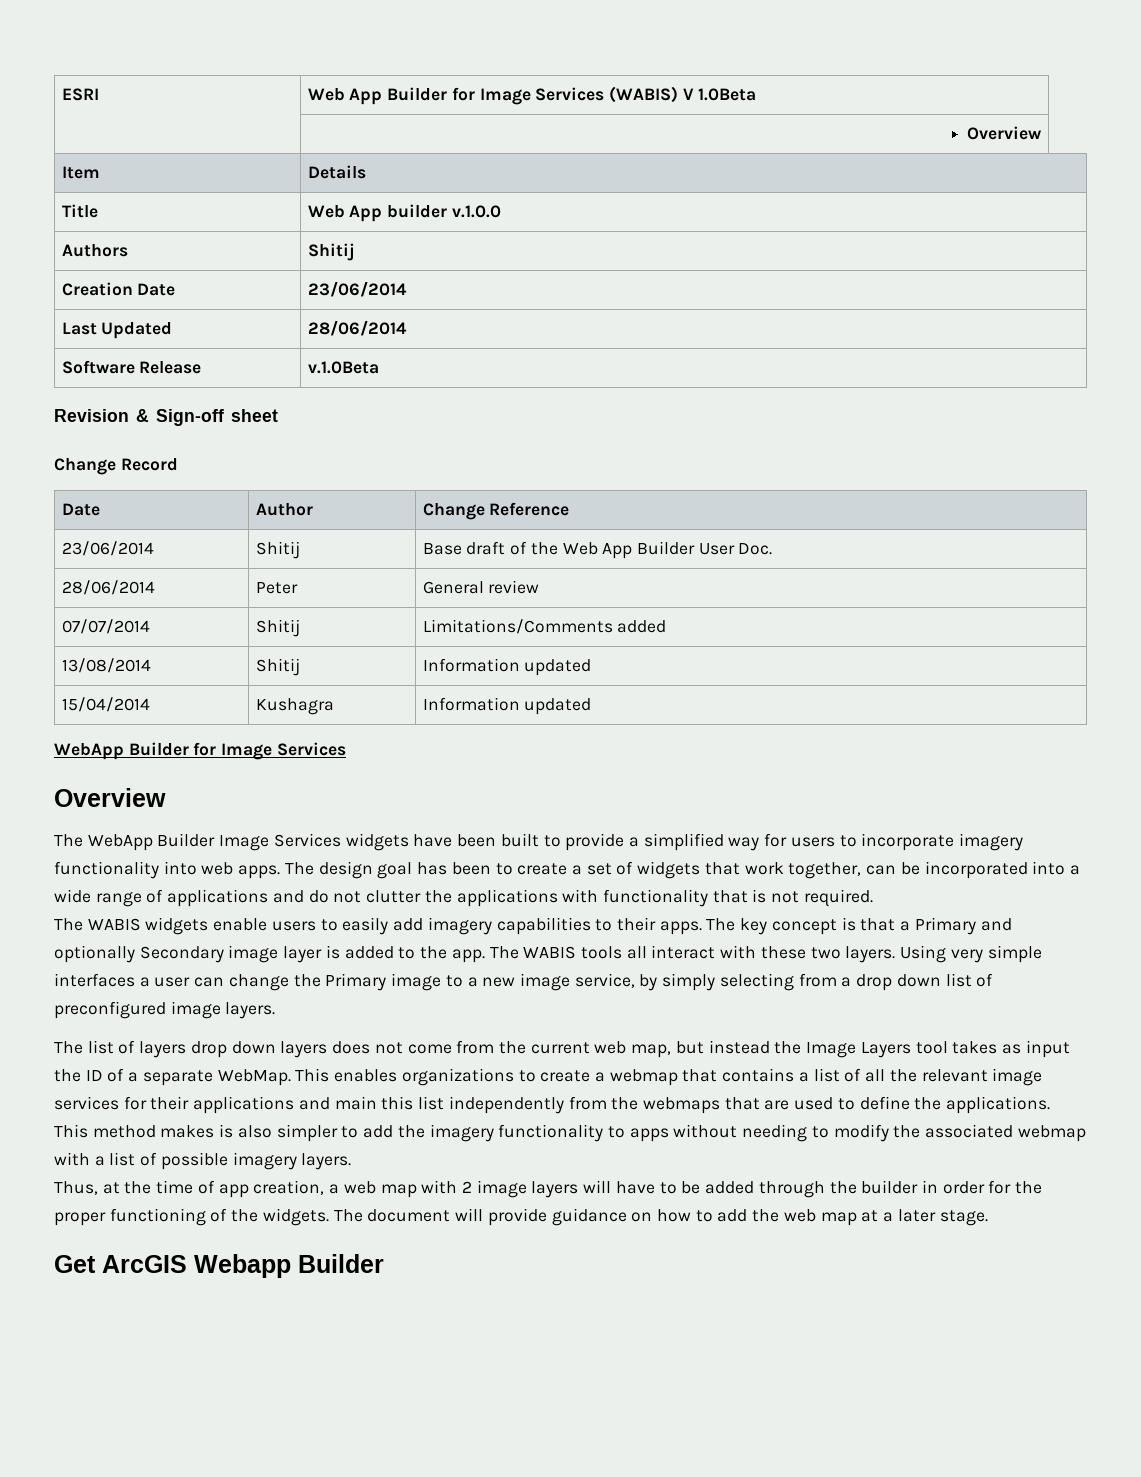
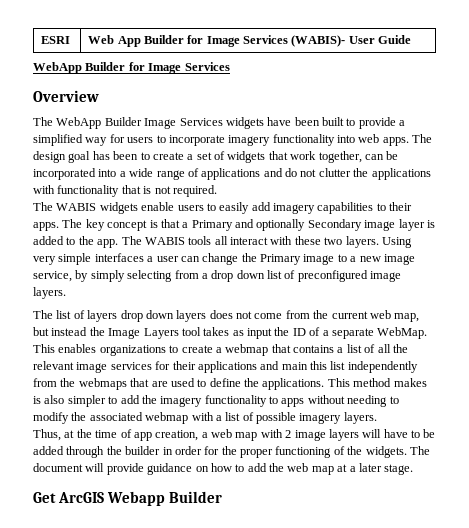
- ESRI | Web App Builder for Image Services (WABIS) V 1.0Beta
- | Overview
- Item | Details
- Title | Web App builder v.1.0.0
- Authors | Shitij
- Creation Date | 23/06/2014
- Last Updated | 28/06/2014
- Software Release | v.1.0Beta
- Revision & Sign-off sheet
- Change Record
- Date | Author | Change Reference
- 23/06/2014 | Shitij | Base draft of the Web App Builder User Doc.
- 28/06/2014 | Peter | General review
- 07/07/2014 | Shitij | Limitations/Comments added
- 13/08/2014 | Shitij | Information updated
- 15/04/2014 | Kushagra | Information updated
+ ESRI | Web App Builder for Image Services (WABIS)- User Guide

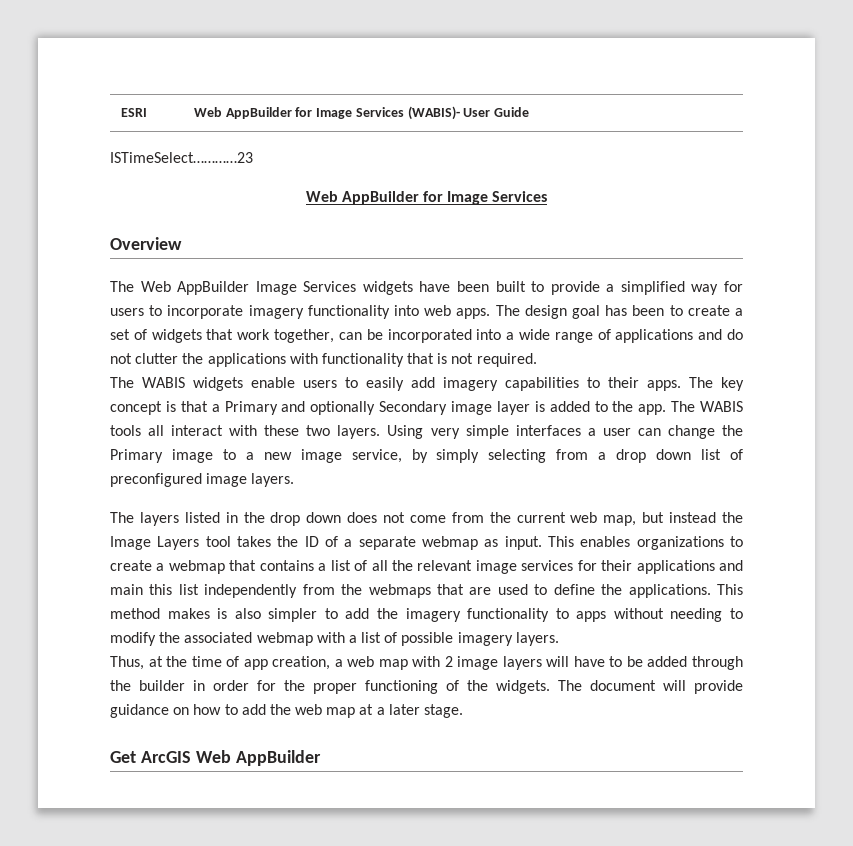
- ESRI | Web App Builder for Image Services (WABIS)- User Guide
+ ESRI | Web AppBuilder for Image Services (WABIS)- User Guide
- WebApp Builder for Image Services
+ ISTimeSelect…………23
+ Web AppBuilder for Image Services
- The WebApp Builder Image Services widgets have been built to provide a simplified way for users to incorporate imagery functionality into web apps.
+ The Web AppBuilder Image Services widgets have been built to provide a simplified way for users to incorporate imagery functionality into web apps.
- The list of layers drop down layers does not come from the current web map, but instead the Image Layers tool takes as input the ID of a separate WebMap.
+ The layers listed in the drop down does not come from the current web map, but instead the Image Layers tool takes the ID of a separate webmap as input.
- Get ArcGIS Webapp Builder
+ Get ArcGIS Web AppBuilder

